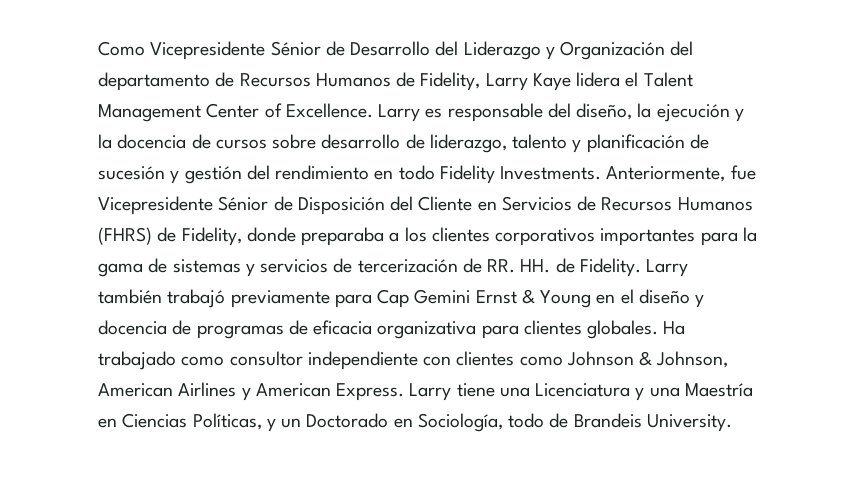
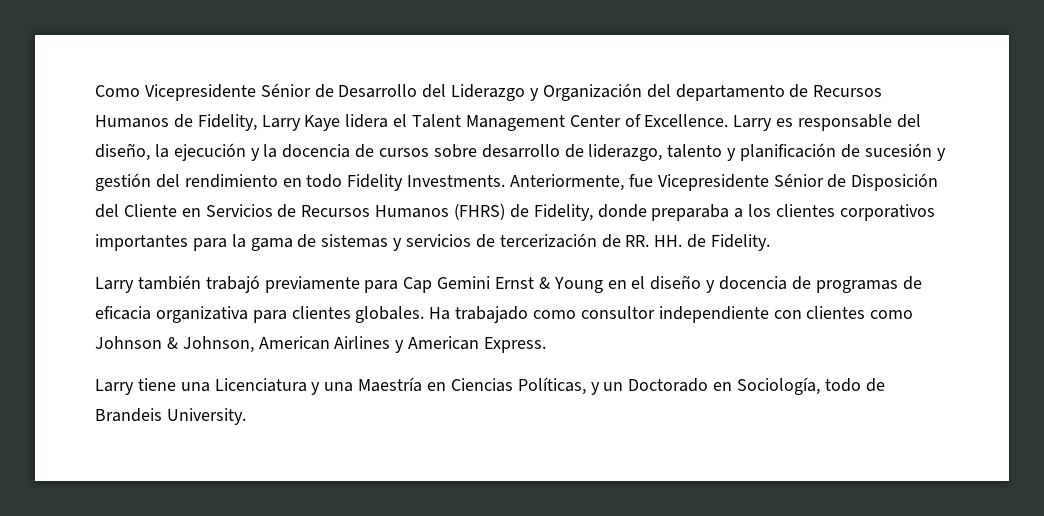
- Anteriormente, fue Vicepresidente Sénior de Disposición del Cliente en Servicios de Recursos Humanos (FHRS) de Fidelity, donde preparaba a los clientes corporativos importantes para la gama de sistemas y servicios de tercerización de RR. HH. de Fidelity. Larry también trabajó previamente para Cap Gemini Ernst & Young en el diseño y docencia de programas de eficacia organizativa para clientes globales.
+ Anteriormente, fue Vicepresidente Sénior de Disposición del Cliente en Servicios de Recursos Humanos (FHRS) de Fidelity, donde preparaba a los clientes corporativos importantes para la gama de sistemas y servicios de tercerización de RR. HH. de Fidelity.
+ Larry también trabajó previamente para Cap Gemini Ernst & Young en el diseño y docencia de programas de eficacia organizativa para clientes globales.
- Ha trabajado como consultor independiente con clientes como Johnson & Johnson, American Airlines y American Express. Larry tiene una Licenciatura y una Maestría en Ciencias Políticas, y un Doctorado en Sociología, todo de Brandeis University.
+ Ha trabajado como consultor independiente con clientes como Johnson & Johnson, American Airlines y American Express.
+ Larry tiene una Licenciatura y una Maestría en Ciencias Políticas, y un Doctorado en Sociología, todo de Brandeis University.

